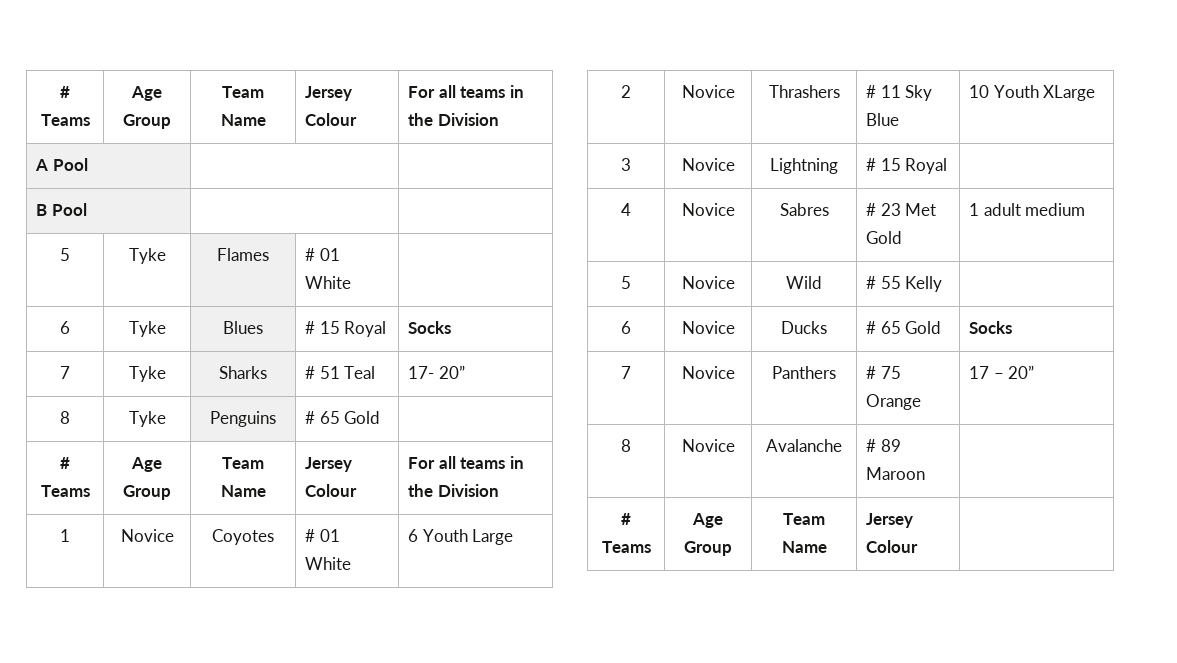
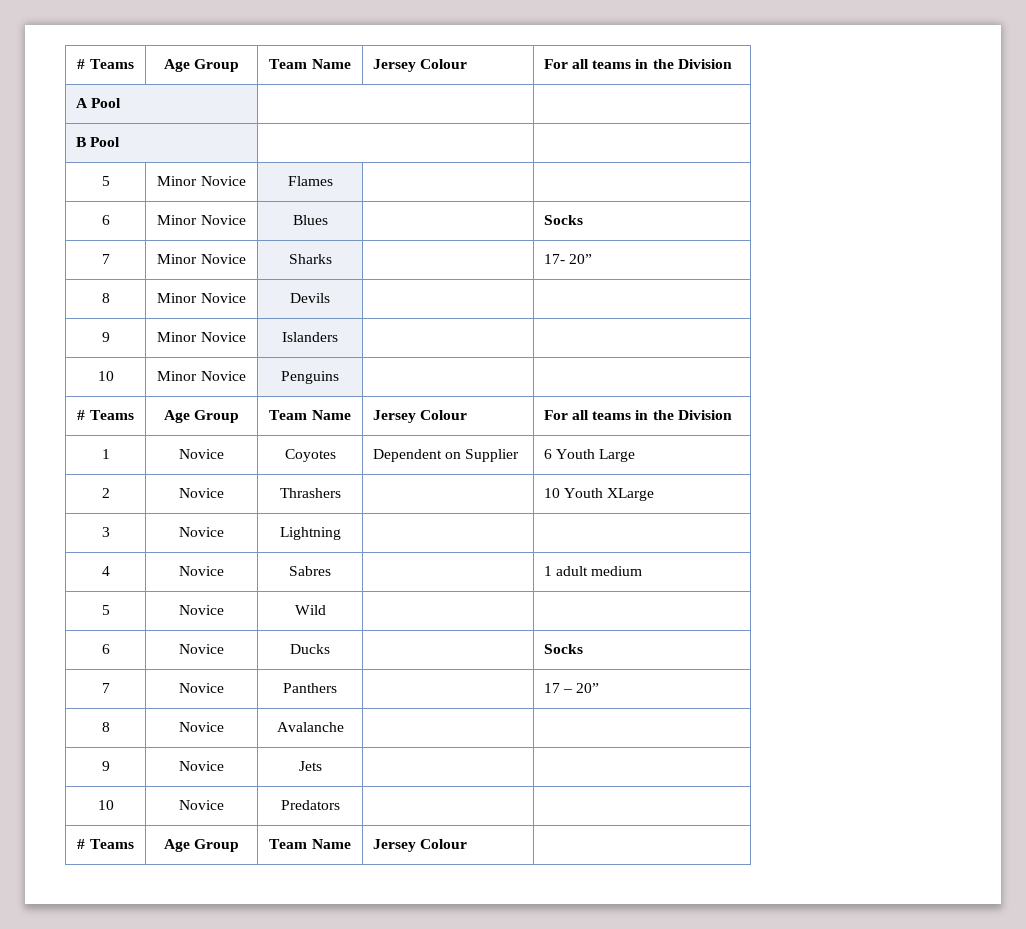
- 5 | Tyke | Flames | # 01 White |
- 6 | Tyke | Blues | # 15 Royal | Socks
- 7 | Tyke | Sharks | # 51 Teal | 17- 20”
+ 5 | Minor Novice | Flames | |
+ 6 | Minor Novice | Blues | | Socks
+ 7 | Minor Novice | Sharks | | 17- 20”
- 8 | Tyke | Penguins | # 65 Gold |
+ 8 | Minor Novice | Devils | |
+ 9 | Minor Novice | Islanders | |
+ 10 | Minor Novice | Penguins | |
- 1 | Novice | Coyotes | # 01 White | 6 Youth Large
+ 1 | Novice | Coyotes | Dependent on Supplier | 6 Youth Large
- 2 | Novice | Thrashers | # 11 Sky Blue | 10 Youth XLarge
+ 2 | Novice | Thrashers | | 10 Youth XLarge
- 3 | Novice | Lightning | # 15 Royal |
+ 3 | Novice | Lightning | |
- 4 | Novice | Sabres | # 23 Met Gold | 1 adult medium
+ 4 | Novice | Sabres | | 1 adult medium
- 5 | Novice | Wild | # 55 Kelly |
+ 5 | Novice | Wild | |
- 6 | Novice | Ducks | # 65 Gold | Socks
+ 6 | Novice | Ducks | | Socks
- 7 | Novice | Panthers | # 75 Orange | 17 – 20”
+ 7 | Novice | Panthers | | 17 – 20”
- 8 | Novice | Avalanche | # 89 Maroon |
+ 8 | Novice | Avalanche | |
+ 9 | Novice | Jets | |
+ 10 | Novice | Predators | |

